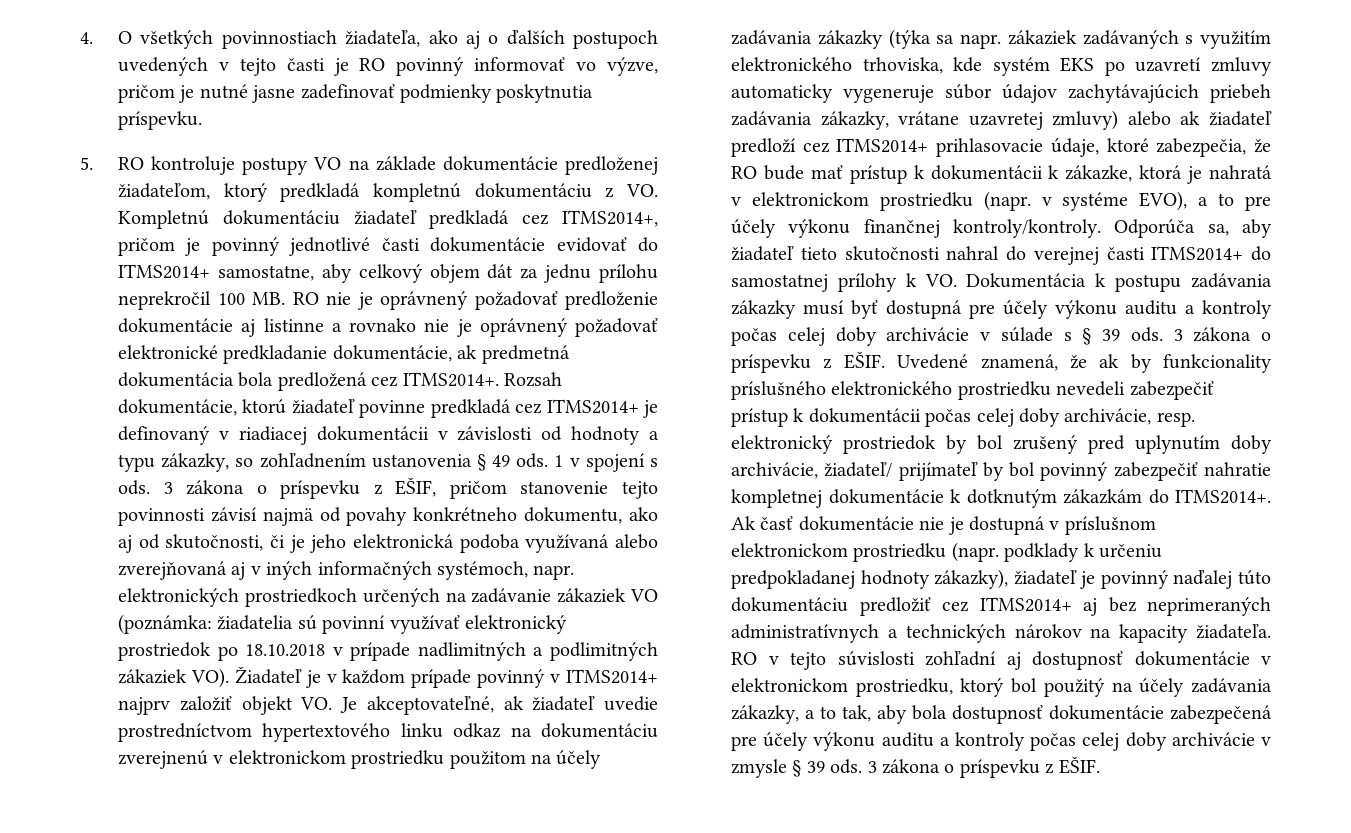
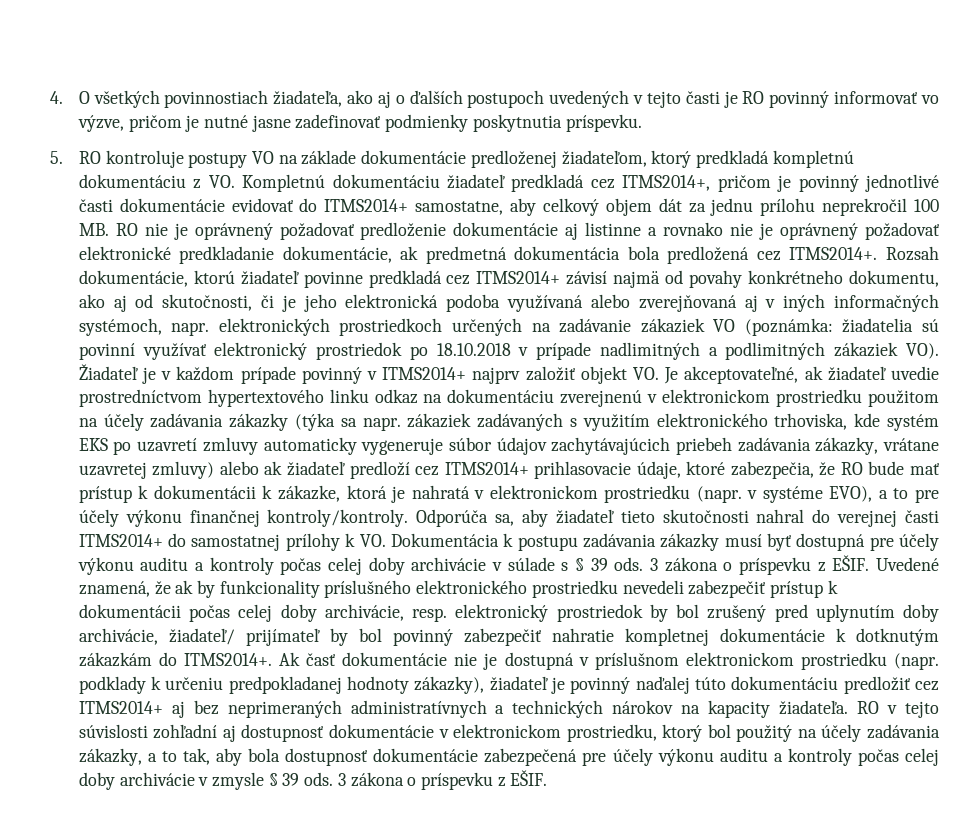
- Rozsah dokumentácie, ktorú žiadateľ povinne predkladá cez ITMS2014+ je definovaný v riadiacej dokumentácii v závislosti od hodnoty a typu zákazky, so zohľadnením ustanovenia § 49 ods. 1 v spojení s ods. 3 zákona o príspevku z EŠIF, pričom stanovenie tejto povinnosti závisí najmä od povahy konkrétneho dokumentu, ako aj od skutočnosti, či je jeho elektronická podoba využívaná alebo zverejňovaná aj v iných informačných systémoch, napr. elektronických prostriedkoch určených na zadávanie zákaziek VO (poznámka:
+ Rozsah dokumentácie, ktorú žiadateľ povinne predkladá cez ITMS2014+ závisí najmä od povahy konkrétneho dokumentu, ako aj od skutočnosti, či je jeho elektronická podoba využívaná alebo zverejňovaná aj v iných informačných systémoch, napr. elektronických prostriedkoch určených na zadávanie zákaziek VO (poznámka:

